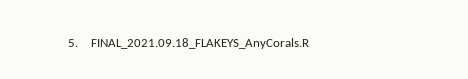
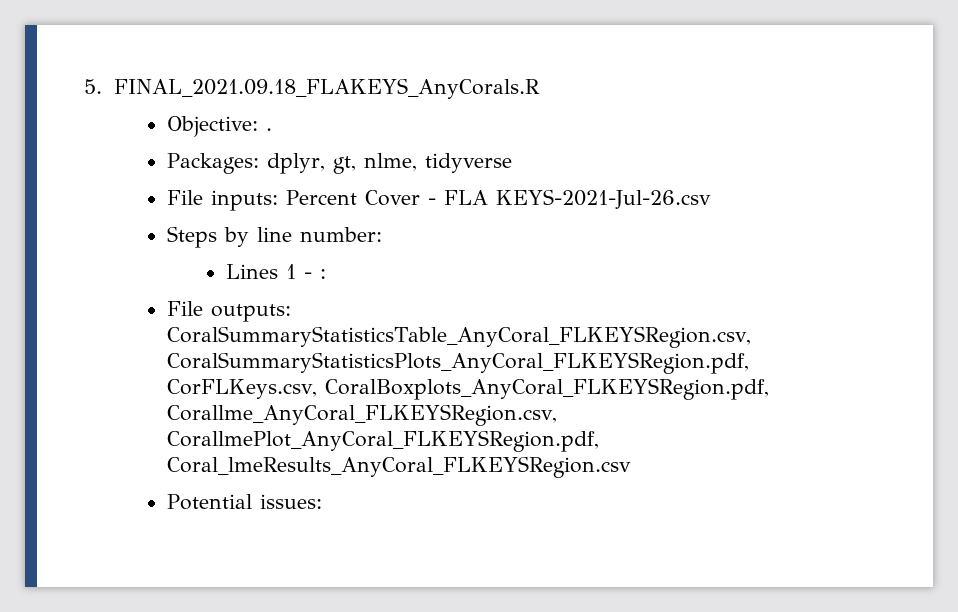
+ Objective: .
+ Packages: dplyr, gt, nlme, tidyverse
+ File inputs: Percent Cover - FLA KEYS-2021-Jul-26.csv
+ Steps by line number:
+ Lines 1 - :
+ File outputs: CoralSummaryStatisticsTable_AnyCoral_FLKEYSRegion.csv, CoralSummaryStatisticsPlots_AnyCoral_FLKEYSRegion.pdf, CorFLKeys.csv, CoralBoxplots_AnyCoral_FLKEYSRegion.pdf, Corallme_AnyCoral_FLKEYSRegion.csv, CorallmePlot_AnyCoral_FLKEYSRegion.pdf, Coral_lmeResults_AnyCoral_FLKEYSRegion.csv
+ Potential issues:

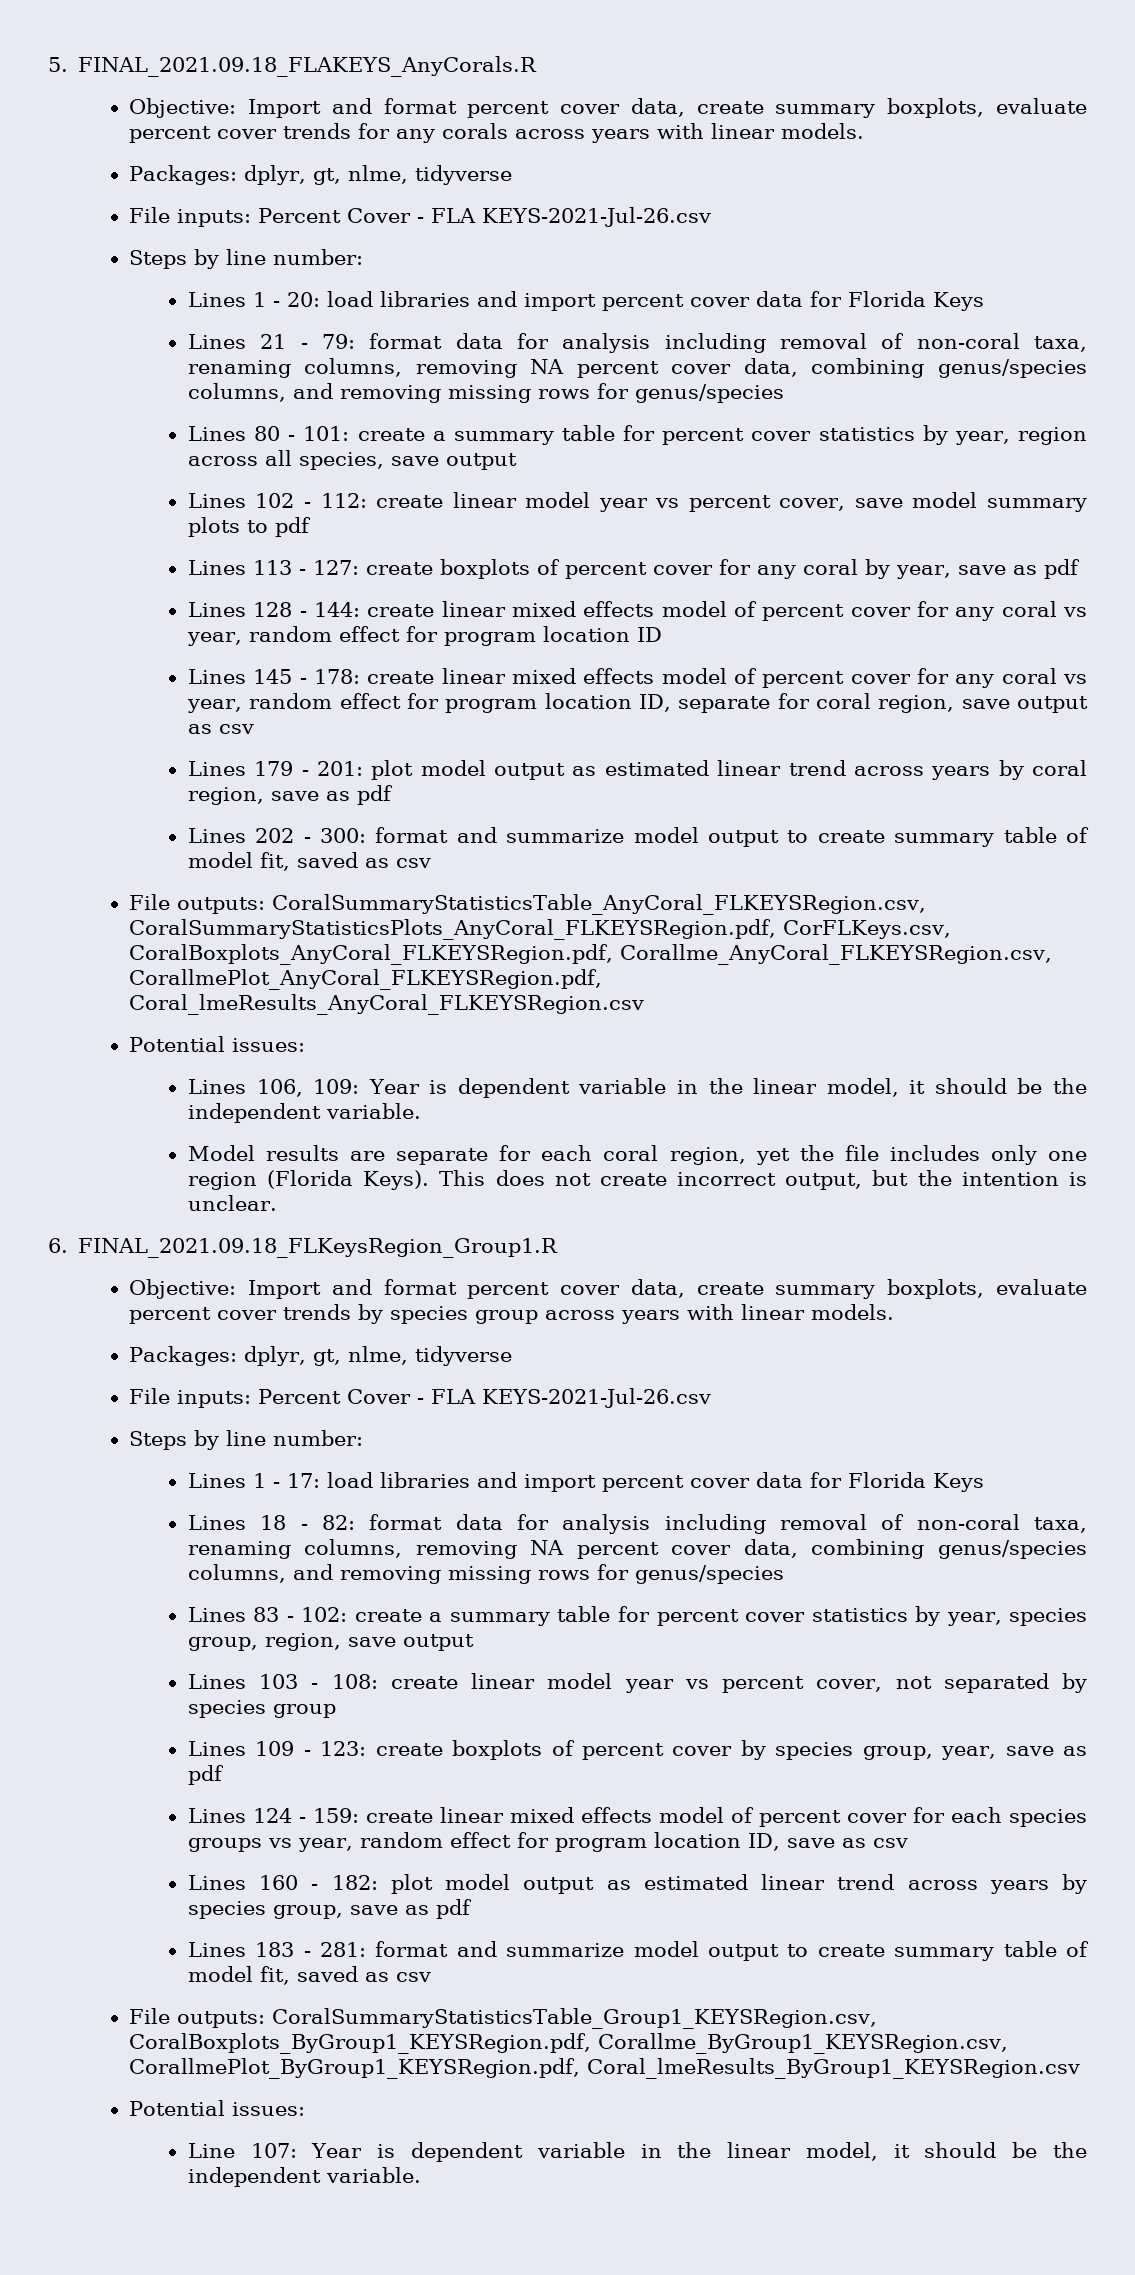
- Objective: .
+ Objective: Import and format percent cover data, create summary boxplots, evaluate percent cover trends for any corals across years with linear models.
- Lines 1 - :
+ Lines 1 - 20: load libraries and import percent cover data for Florida Keys
+ Lines 21 - 79: format data for analysis including removal of non-coral taxa, renaming columns, removing NA percent cover data, combining genus/species columns, and removing missing rows for genus/species
+ Lines 80 - 101: create a summary table for percent cover statistics by year, region across all species, save output
+ Lines 102 - 112: create linear model year vs percent cover, save model summary plots to pdf
+ Lines 113 - 127: create boxplots of percent cover for any coral by year, save as pdf
+ Lines 128 - 144: create linear mixed effects model of percent cover for any coral vs year, random effect for program location ID
+ Lines 145 - 178: create linear mixed effects model of percent cover for any coral vs year, random effect for program location ID, separate for coral region, save output as csv
+ Lines 179 - 201: plot model output as estimated linear trend across years by coral region, save as pdf
+ Lines 202 - 300: format and summarize model output to create summary table of model fit, saved as csv
+ Lines 106, 109: Year is dependent variable in the linear model, it should be the independent variable.
+ Model results are separate for each coral region, yet the file includes only one region (Florida Keys). This does not create incorrect output, but the intention is unclear.
+ 6. FINAL_2021.09.18_FLKeysRegion_Group1.R
+ Objective: Import and format percent cover data, create summary boxplots, evaluate percent cover trends by species group across years with linear models.
+ Packages: dplyr, gt, nlme, tidyverse
+ File inputs: Percent Cover - FLA KEYS-2021-Jul-26.csv
+ Steps by line number:
+ Lines 1 - 17: load libraries and import percent cover data for Florida Keys
+ Lines 18 - 82: format data for analysis including removal of non-coral taxa, renaming columns, removing NA percent cover data, combining genus/species columns, and removing missing rows for genus/species
+ Lines 83 - 102: create a summary table for percent cover statistics by year, species group, region, save output
+ Lines 103 - 108: create linear model year vs percent cover, not separated by species group
+ Lines 109 - 123: create boxplots of percent cover by species group, year, save as pdf
+ Lines 124 - 159: create linear mixed effects model of percent cover for each species groups vs year, random effect for program location ID, save as csv
+ Lines 160 - 182: plot model output as estimated linear trend across years by species group, save as pdf
+ Lines 183 - 281: format and summarize model output to create summary table of model fit, saved as csv
+ File outputs: CoralSummaryStatisticsTable_Group1_KEYSRegion.csv, CoralBoxplots_ByGroup1_KEYSRegion.pdf, Corallme_ByGroup1_KEYSRegion.csv, CorallmePlot_ByGroup1_KEYSRegion.pdf, Coral_lmeResults_ByGroup1_KEYSRegion.csv
+ Potential issues:
+ Line 107: Year is dependent variable in the linear model, it should be the independent variable.

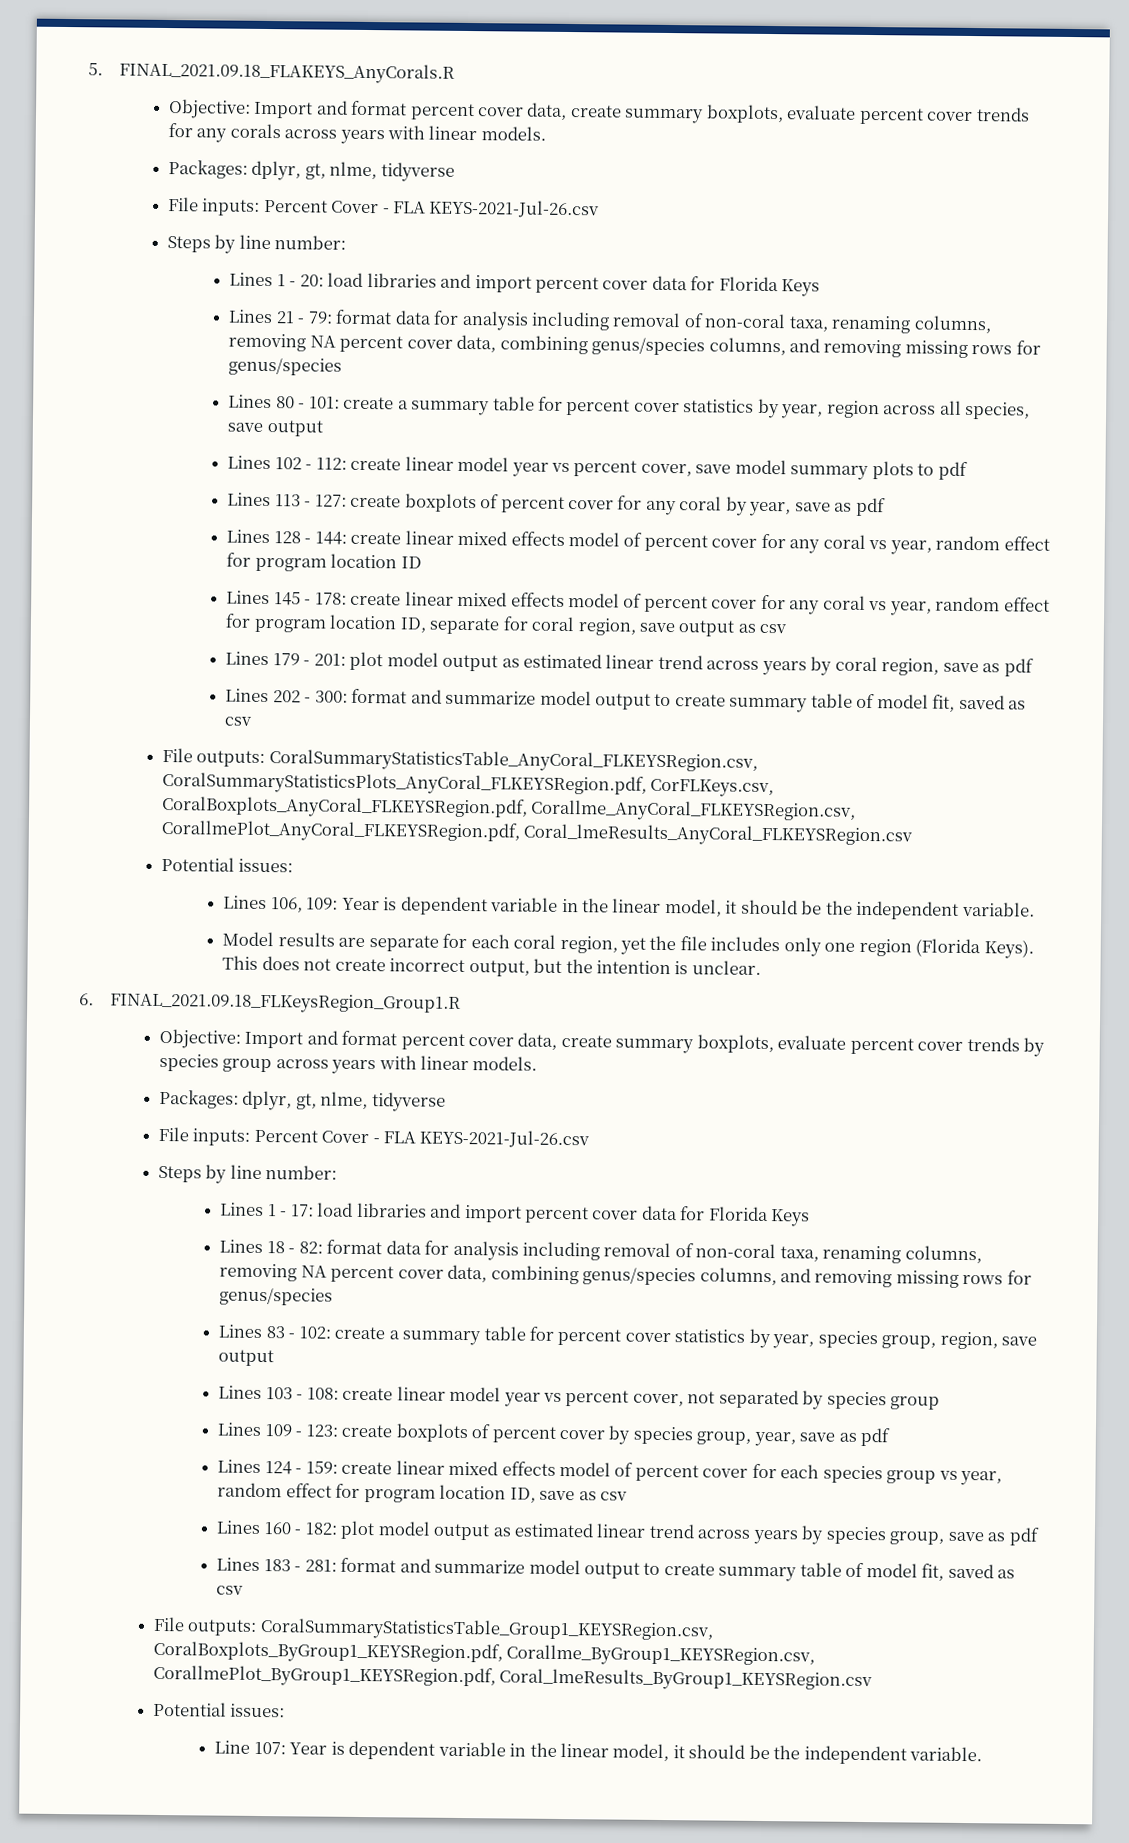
- Lines 124 - 159: create linear mixed effects model of percent cover for each species groups vs year, random effect for program location ID, save as csv
+ Lines 124 - 159: create linear mixed effects model of percent cover for each species group vs year, random effect for program location ID, save as csv

